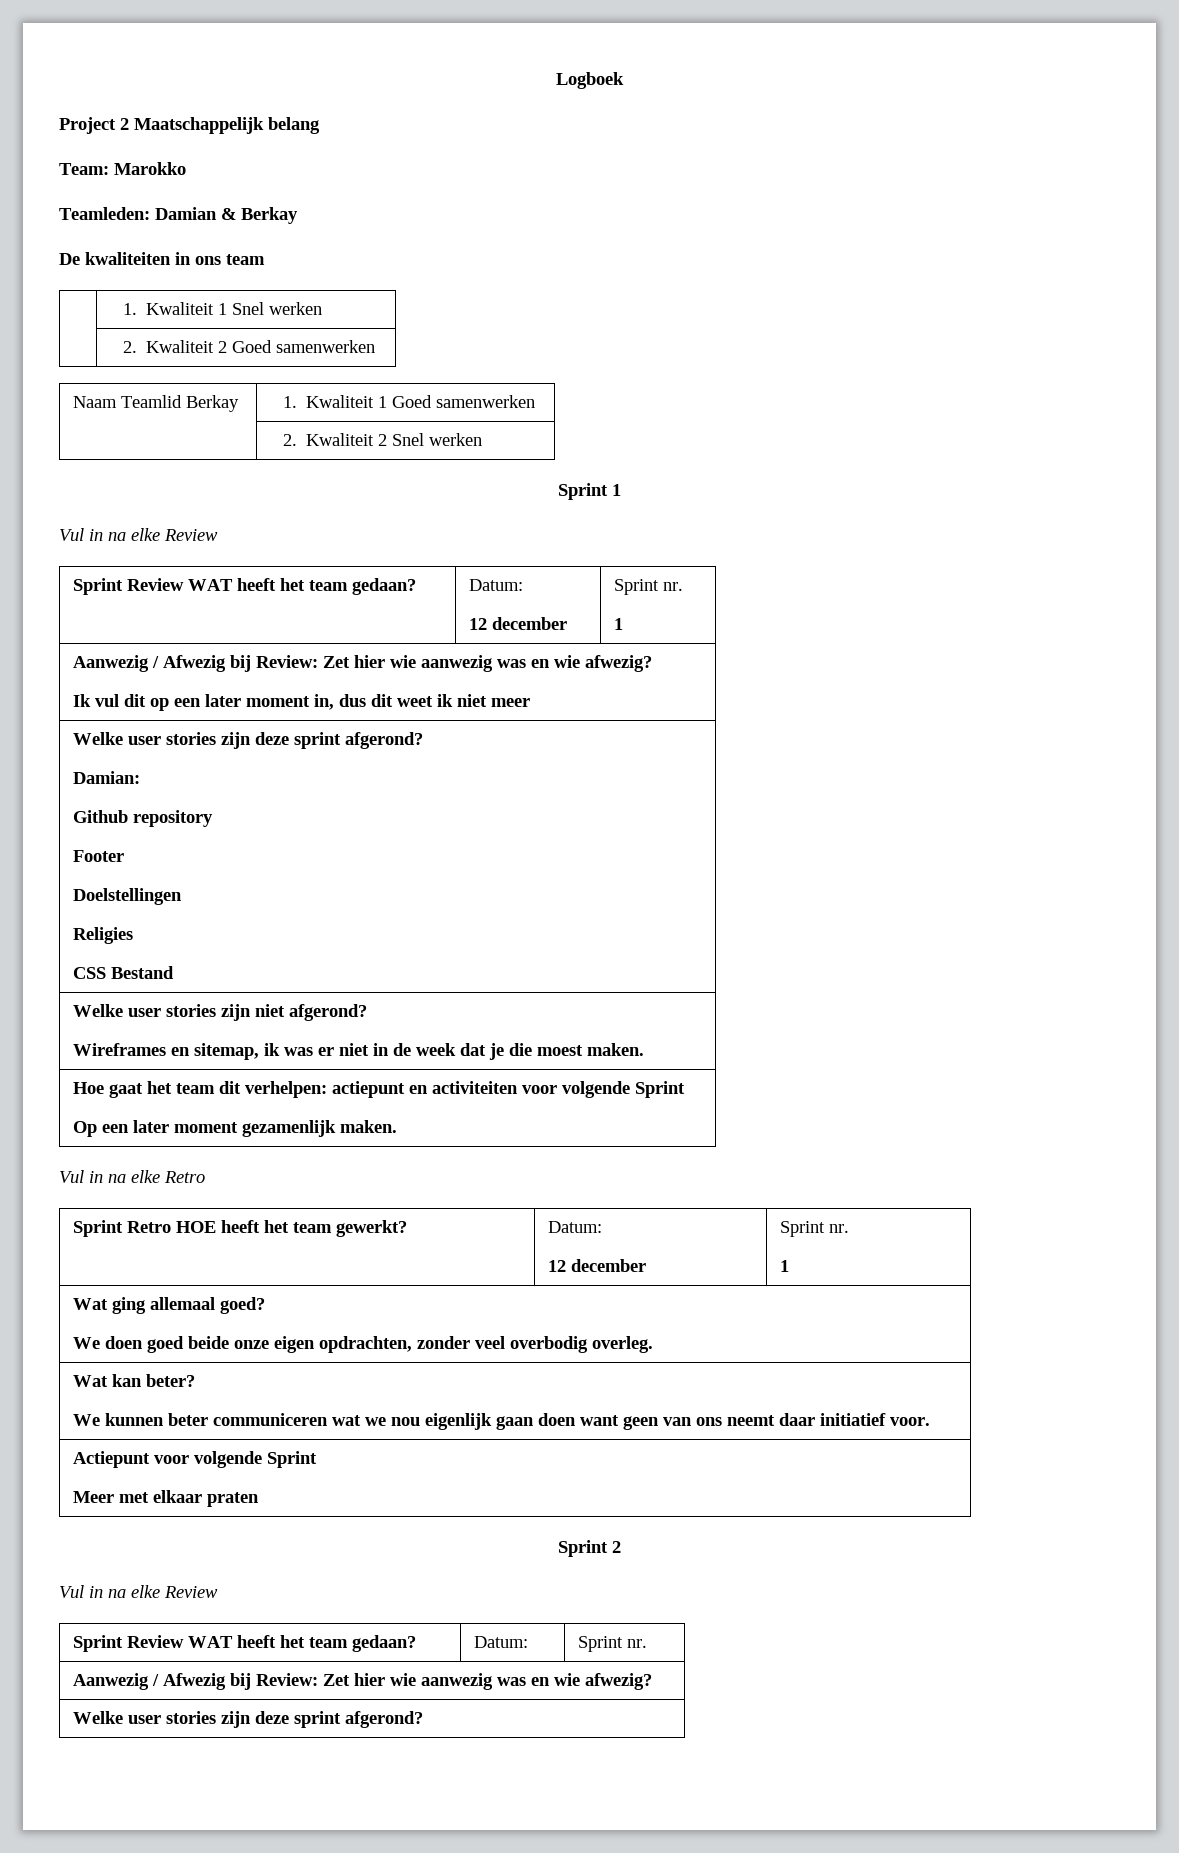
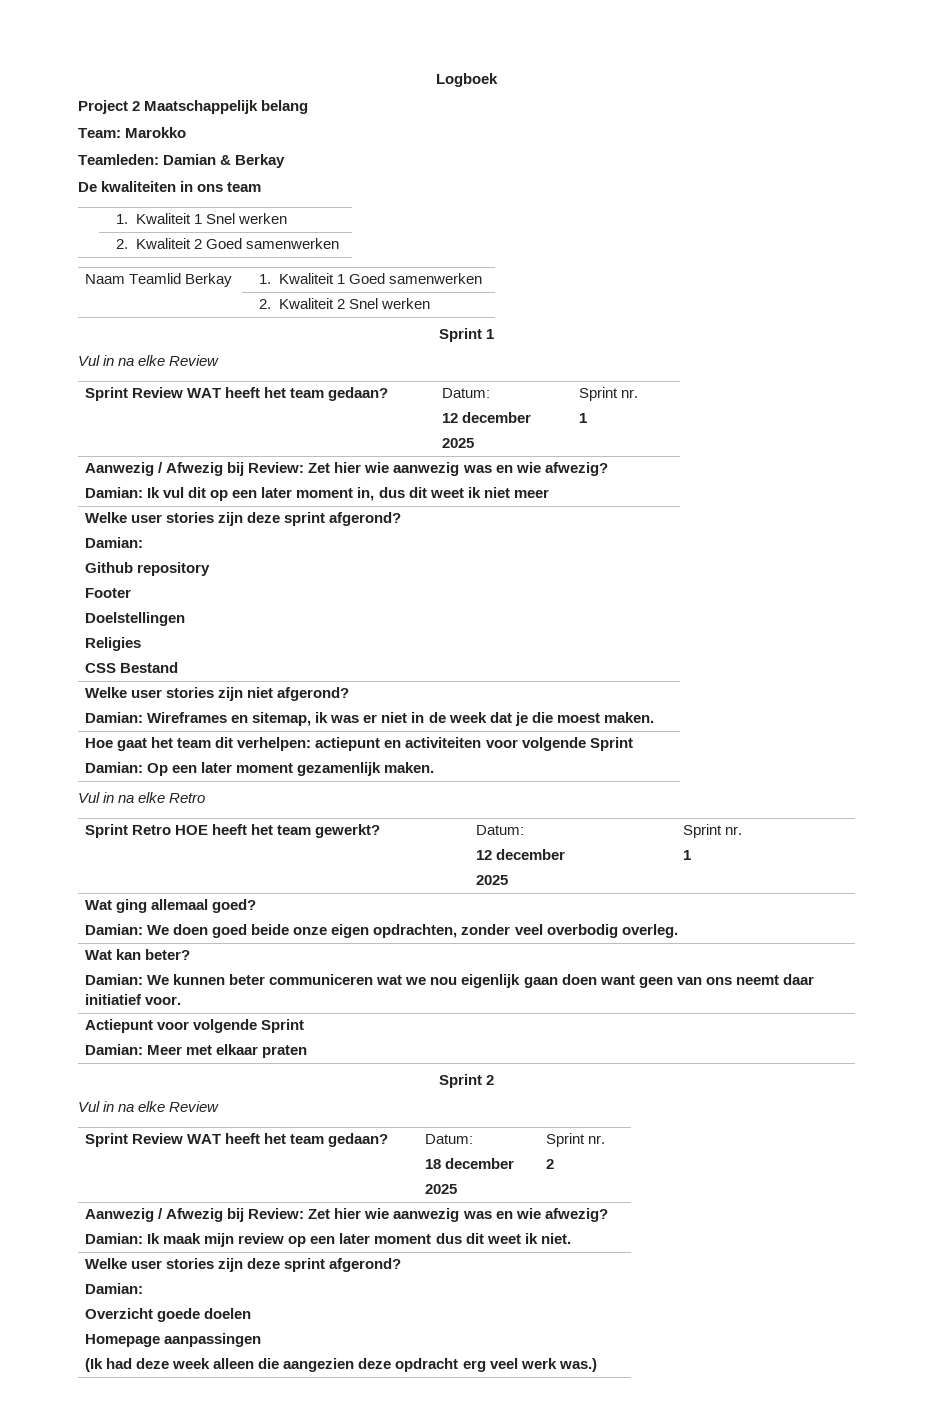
  Sprint 1
  Vul in na elke Review
  Sprint Review WAT heeft het team gedaan? | Datum:
- 12 december | Sprint nr.
+ 12 december
+ 2025 | Sprint nr.
  1
  Aanwezig / Afwezig bij Review: Zet hier wie aanwezig was en wie afwezig?
- Ik vul dit op een later moment in, dus dit weet ik niet meer
+ Damian: Ik vul dit op een later moment in, dus dit weet ik niet meer
  Welke user stories zijn niet afgerond?
- Wireframes en sitemap, ik was er niet in de week dat je die moest maken.
+ Damian: Wireframes en sitemap, ik was er niet in de week dat je die moest maken.
  Hoe gaat het team dit verhelpen: actiepunt en activiteiten voor volgende Sprint
- Op een later moment gezamenlijk maken.
+ Damian: Op een later moment gezamenlijk maken.
  Sprint Retro HOE heeft het team gewerkt? | Datum:
- 12 december | Sprint nr.
+ 12 december
+ 2025 | Sprint nr.
  Wat ging allemaal goed?
- We doen goed beide onze eigen opdrachten, zonder veel overbodig overleg.
+ Damian: We doen goed beide onze eigen opdrachten, zonder veel overbodig overleg.
  Wat kan beter?
- We kunnen beter communiceren wat we nou eigenlijk gaan doen want geen van ons neemt daar initiatief voor.
+ Damian: We kunnen beter communiceren wat we nou eigenlijk gaan doen want geen van ons neemt daar initiatief voor.
  Actiepunt voor volgende Sprint
- Meer met elkaar praten
+ Damian: Meer met elkaar praten
  Sprint 2
  Vul in na elke Review
- Sprint Review WAT heeft het team gedaan? | Datum: | Sprint nr.
+ Sprint Review WAT heeft het team gedaan? | Datum:
+ 18 december
+ 2025 | Sprint nr.
+ 2
  Aanwezig / Afwezig bij Review: Zet hier wie aanwezig was en wie afwezig?
+ Damian: Ik maak mijn review op een later moment dus dit weet ik niet.
  Welke user stories zijn deze sprint afgerond?
+ Damian:
+ Overzicht goede doelen
+ Homepage aanpassingen
+ (Ik had deze week alleen die aangezien deze opdracht erg veel werk was.)

